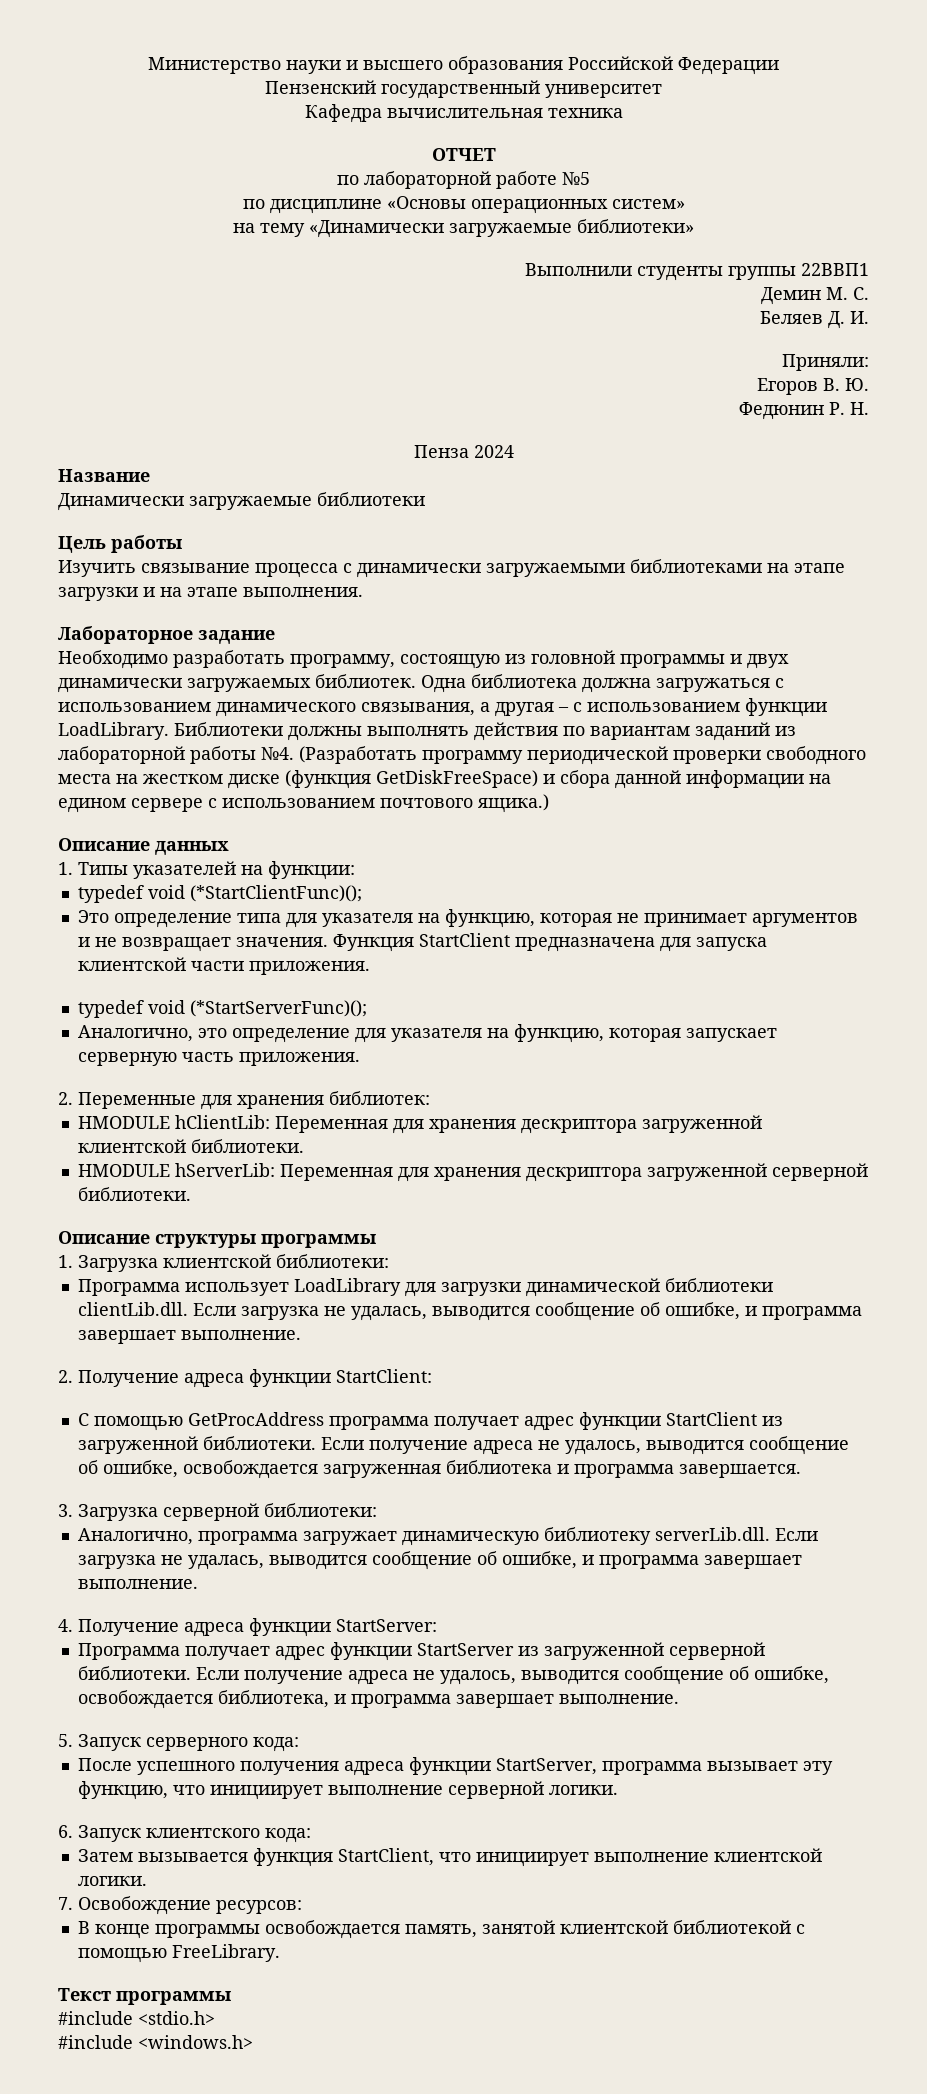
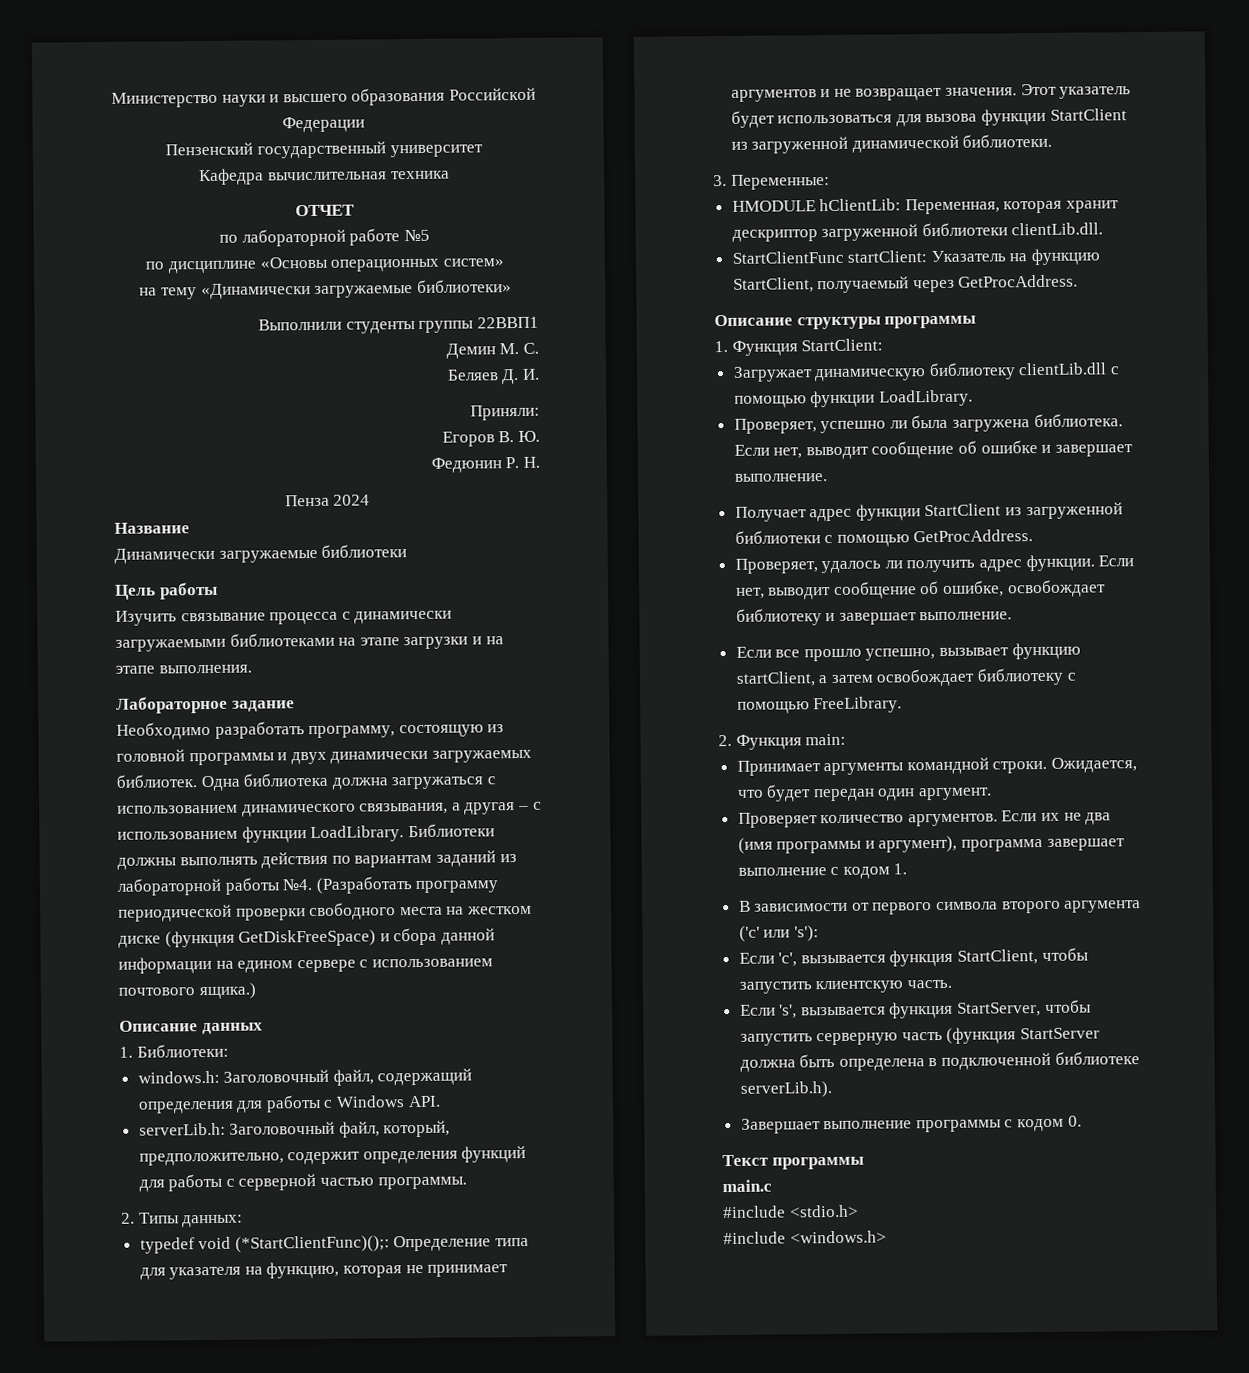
- 1. Типы указателей на функции:
- typedef void (*StartClientFunc)();
- Это определение типа для указателя на функцию, которая не принимает аргументов и не возвращает значения.
+ 1. Библиотеки:
+ windows.h: Заголовочный файл, содержащий определения для работы с Windows API.
+ serverLib.h: Заголовочный файл, который, предположительно, содержит определения функций для работы с серверной частью программы.
+ 2. Типы данных:
+ typedef void (*StartClientFunc)();: Определение типа для указателя на функцию, которая не принимает аргументов и не возвращает значения.
- Функция StartClient предназначена для запуска клиентской части приложения.
- typedef void (*StartServerFunc)();
- Аналогично, это определение для указателя на функцию, которая запускает серверную часть приложения.
- 2. Переменные для хранения библиотек:
- HMODULE hClientLib: Переменная для хранения дескриптора загруженной клиентской библиотеки.
- HMODULE hServerLib: Переменная для хранения дескриптора загруженной серверной библиотеки.
+ Этот указатель будет использоваться для вызова функции StartClient из загруженной динамической библиотеки.
+ 3. Переменные:
+ HMODULE hClientLib: Переменная, которая хранит дескриптор загруженной библиотеки clientLib.dll.
+ StartClientFunc startClient: Указатель на функцию StartClient, получаемый через GetProcAddress.
  Описание структуры программы
- 1. Загрузка клиентской библиотеки:
- Программа использует LoadLibrary для загрузки динамической библиотеки clientLib.dll. Если загрузка не удалась, выводится сообщение об ошибке, и программа завершает выполнение.
- 2. Получение адреса функции StartClient:
- С помощью GetProcAddress программа получает адрес функции StartClient из загруженной библиотеки. Если получение адреса не удалось, выводится сообщение об ошибке, освобождается загруженная библиотека и программа завершается.
- 3. Загрузка серверной библиотеки:
- Аналогично, программа загружает динамическую библиотеку serverLib.dll. Если загрузка не удалась, выводится сообщение об ошибке, и программа завершает выполнение.
- 4. Получение адреса функции StartServer:
- Программа получает адрес функции StartServer из загруженной серверной библиотеки. Если получение адреса не удалось, выводится сообщение об ошибке, освобождается библиотека, и программа завершает выполнение.
- 5. Запуск серверного кода:
- После успешного получения адреса функции StartServer, программа вызывает эту функцию, что инициирует выполнение серверной логики.
- 6. Запуск клиентского кода:
- Затем вызывается функция StartClient, что инициирует выполнение клиентской логики.
- 7. Освобождение ресурсов:
- В конце программы освобождается память, занятой клиентской библиотекой с помощью FreeLibrary.
+ 1. Функция StartClient:
+ Загружает динамическую библиотеку clientLib.dll с помощью функции LoadLibrary.
+ Проверяет, успешно ли была загружена библиотека. Если нет, выводит сообщение об ошибке и завершает выполнение.
+ Получает адрес функции StartClient из загруженной библиотеки с помощью GetProcAddress.
+ Проверяет, удалось ли получить адрес функции. Если нет, выводит сообщение об ошибке, освобождает библиотеку и завершает выполнение.
+ Если все прошло успешно, вызывает функцию startClient, а затем освобождает библиотеку с помощью FreeLibrary.
+ 2. Функция main:
+ Принимает аргументы командной строки. Ожидается, что будет передан один аргумент.
+ Проверяет количество аргументов. Если их не два (имя программы и аргумент), программа завершает выполнение с кодом 1.
+ В зависимости от первого символа второго аргумента ('c' или 's'):
+ Если 'c', вызывается функция StartClient, чтобы запустить клиентскую часть.
+ Если 's', вызывается функция StartServer, чтобы запустить серверную часть (функция StartServer должна быть определена в подключенной библиотеке serverLib.h).
+ Завершает выполнение программы с кодом 0.
+ main.c

